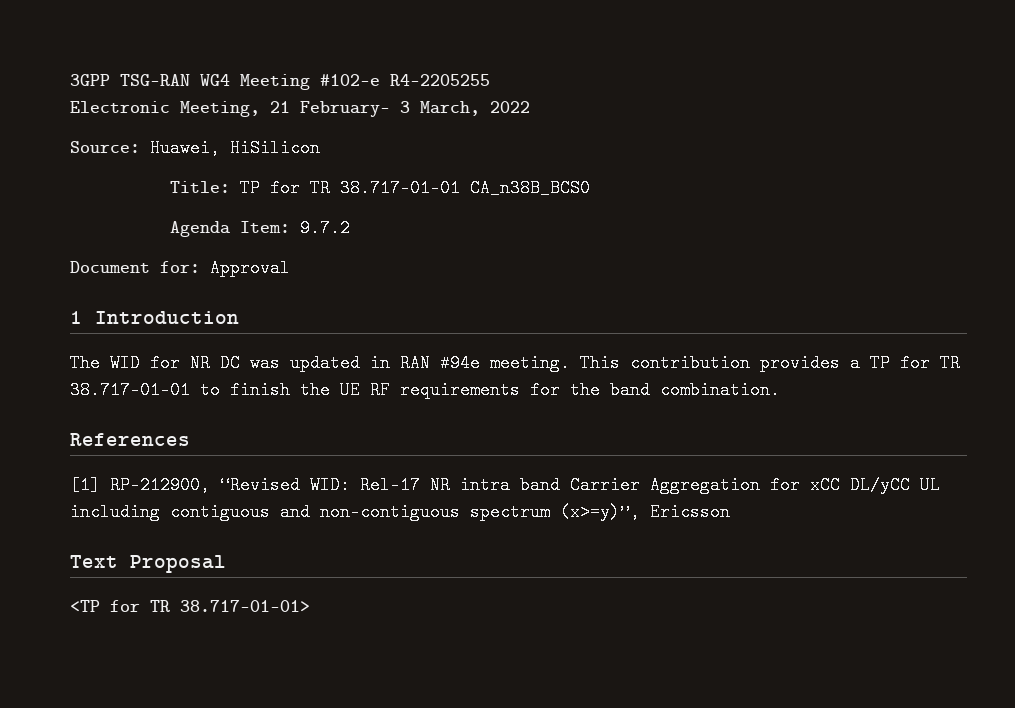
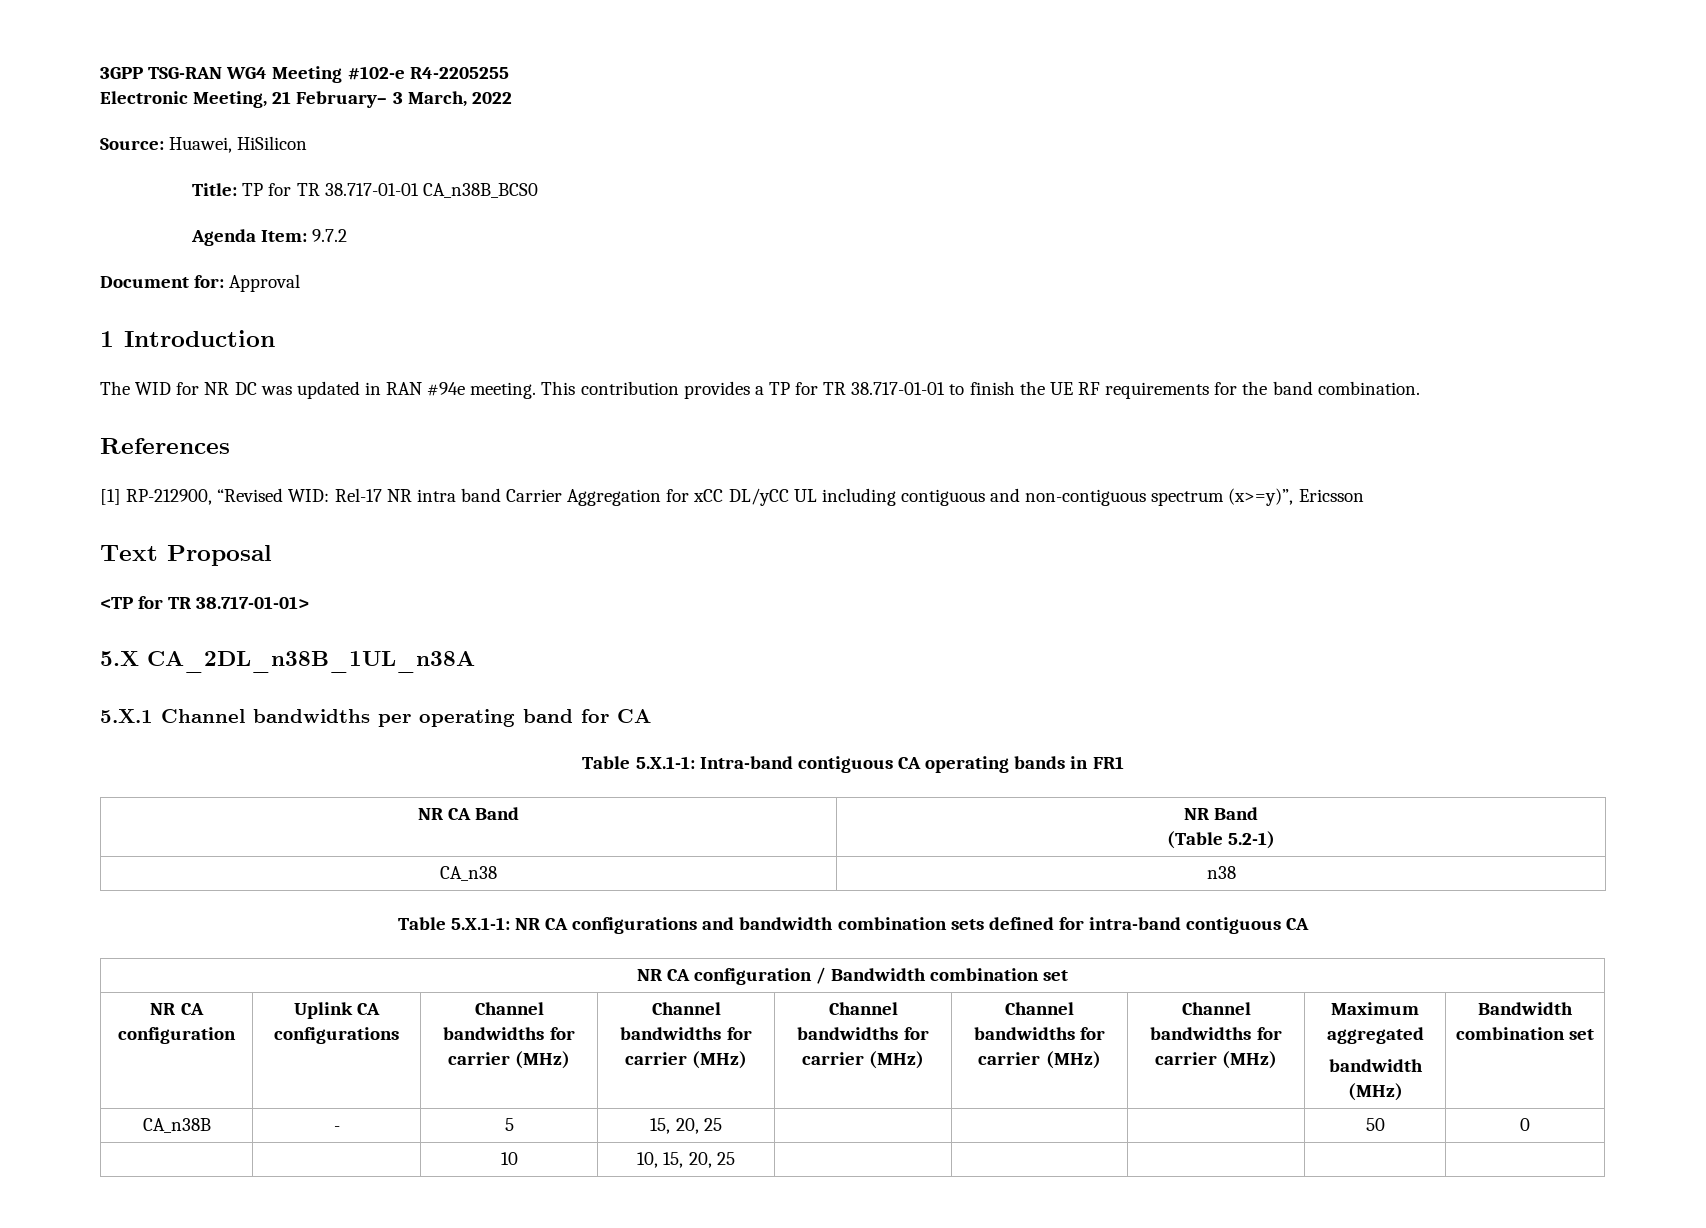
+ 5.X CA_2DL_n38B_1UL_n38A
+ 5.X.1 Channel bandwidths per operating band for CA
+ Table 5.X.1-1: Intra-band contiguous CA operating bands in FR1
+ NR CA Band | NR Band
+ (Table 5.2-1)
+ CA_n38 | n38
+ Table 5.X.1-1: NR CA configurations and bandwidth combination sets defined for intra-band contiguous CA
+ NR CA configuration / Bandwidth combination set
+ NR CA configuration | Uplink CA configurations | Channel bandwidths for carrier (MHz) | Channel bandwidths for carrier (MHz) | Channel bandwidths for carrier (MHz) | Channel bandwidths for carrier (MHz) | Channel bandwidths for carrier (MHz) | Maximum aggregated
+ bandwidth (MHz) | Bandwidth combination set
+ CA_n38B | - | 5 | 15, 20, 25 | | | | 50 | 0
+ | | 10 | 10, 15, 20, 25 | | | | |

